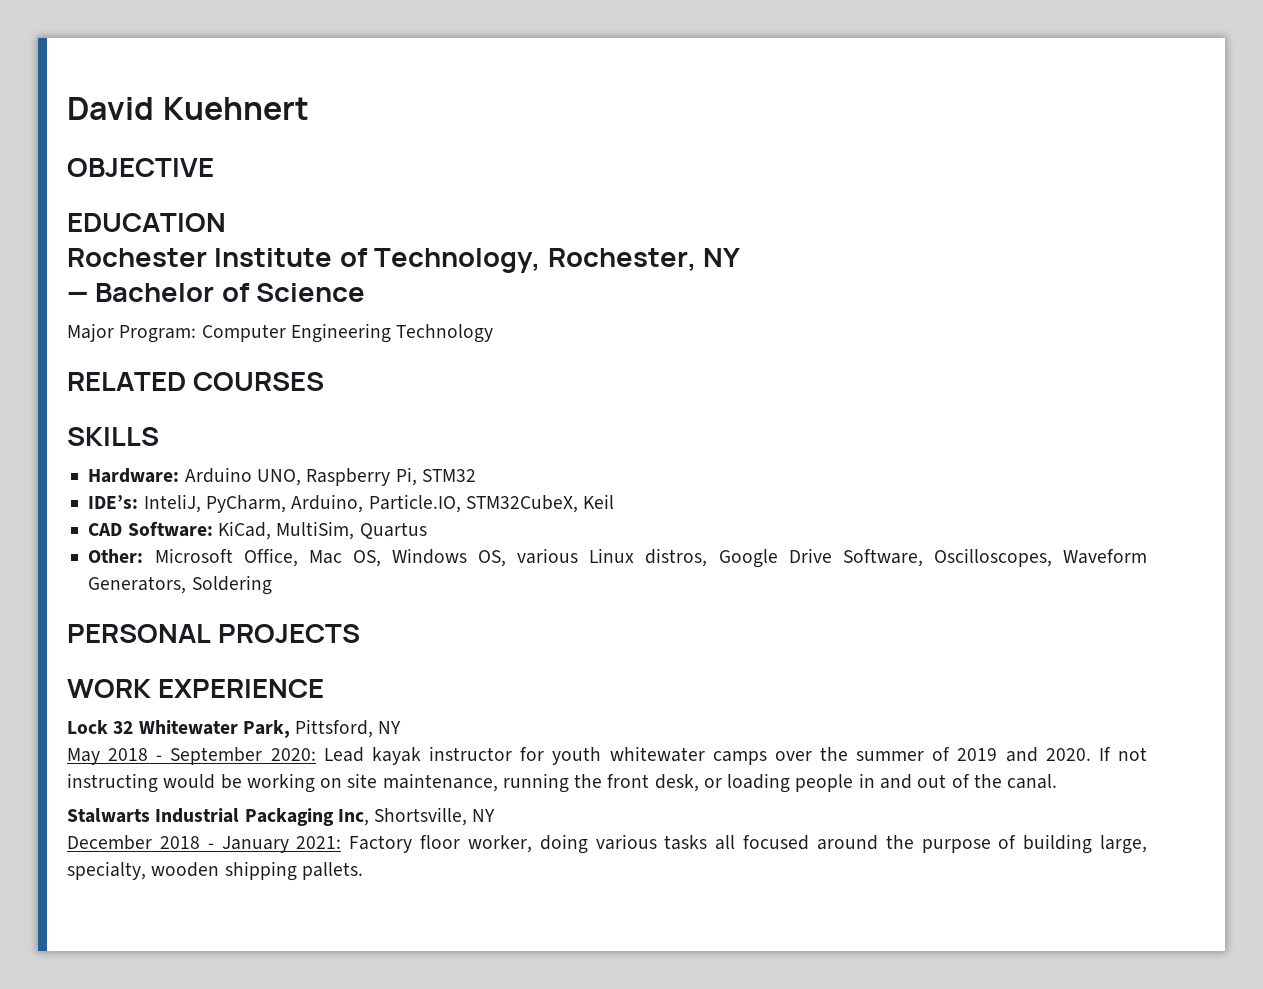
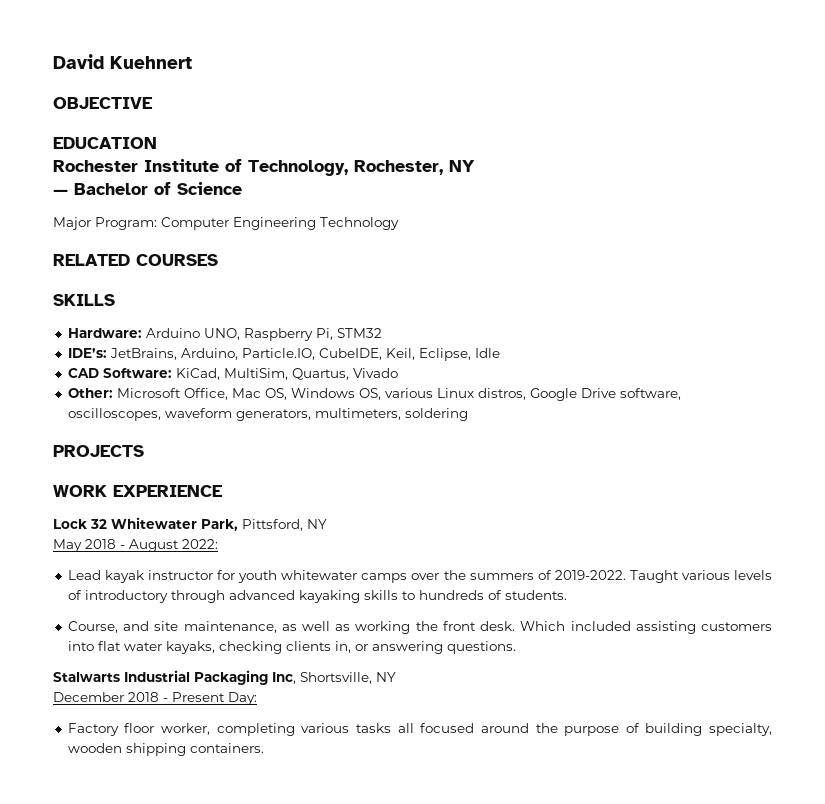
- IDE’s: InteliJ, PyCharm, Arduino, Particle.IO, STM32CubeX, Keil
+ IDE’s: JetBrains, Arduino, Particle.IO, CubeIDE, Keil, Eclipse, Idle
- CAD Software: KiCad, MultiSim, Quartus
+ CAD Software: KiCad, MultiSim, Quartus, Vivado
- Other: Microsoft Office, Mac OS, Windows OS, various Linux distros, Google Drive Software, Oscilloscopes, Waveform Generators, Soldering
- PERSONAL PROJECTS
+ Other: Microsoft Office, Mac OS, Windows OS, various Linux distros, Google Drive software, oscilloscopes, waveform generators, multimeters, soldering
+ PROJECTS
- May 2018 - September 2020: Lead kayak instructor for youth whitewater camps over the summer of 2019 and 2020. If not instructing would be working on site maintenance, running the front desk, or loading people in and out of the canal.
+ May 2018 - August 2022:
+ Lead kayak instructor for youth whitewater camps over the summers of 2019-2022. Taught various levels of introductory through advanced kayaking skills to hundreds of students.
+ Course, and site maintenance, as well as working the front desk. Which included assisting customers into flat water kayaks, checking clients in, or answering questions.
- December 2018 - January 2021: Factory floor worker, doing various tasks all focused around the purpose of building large, specialty, wooden shipping pallets.
+ December 2018 - Present Day:
+ Factory floor worker, completing various tasks all focused around the purpose of building specialty, wooden shipping containers.

